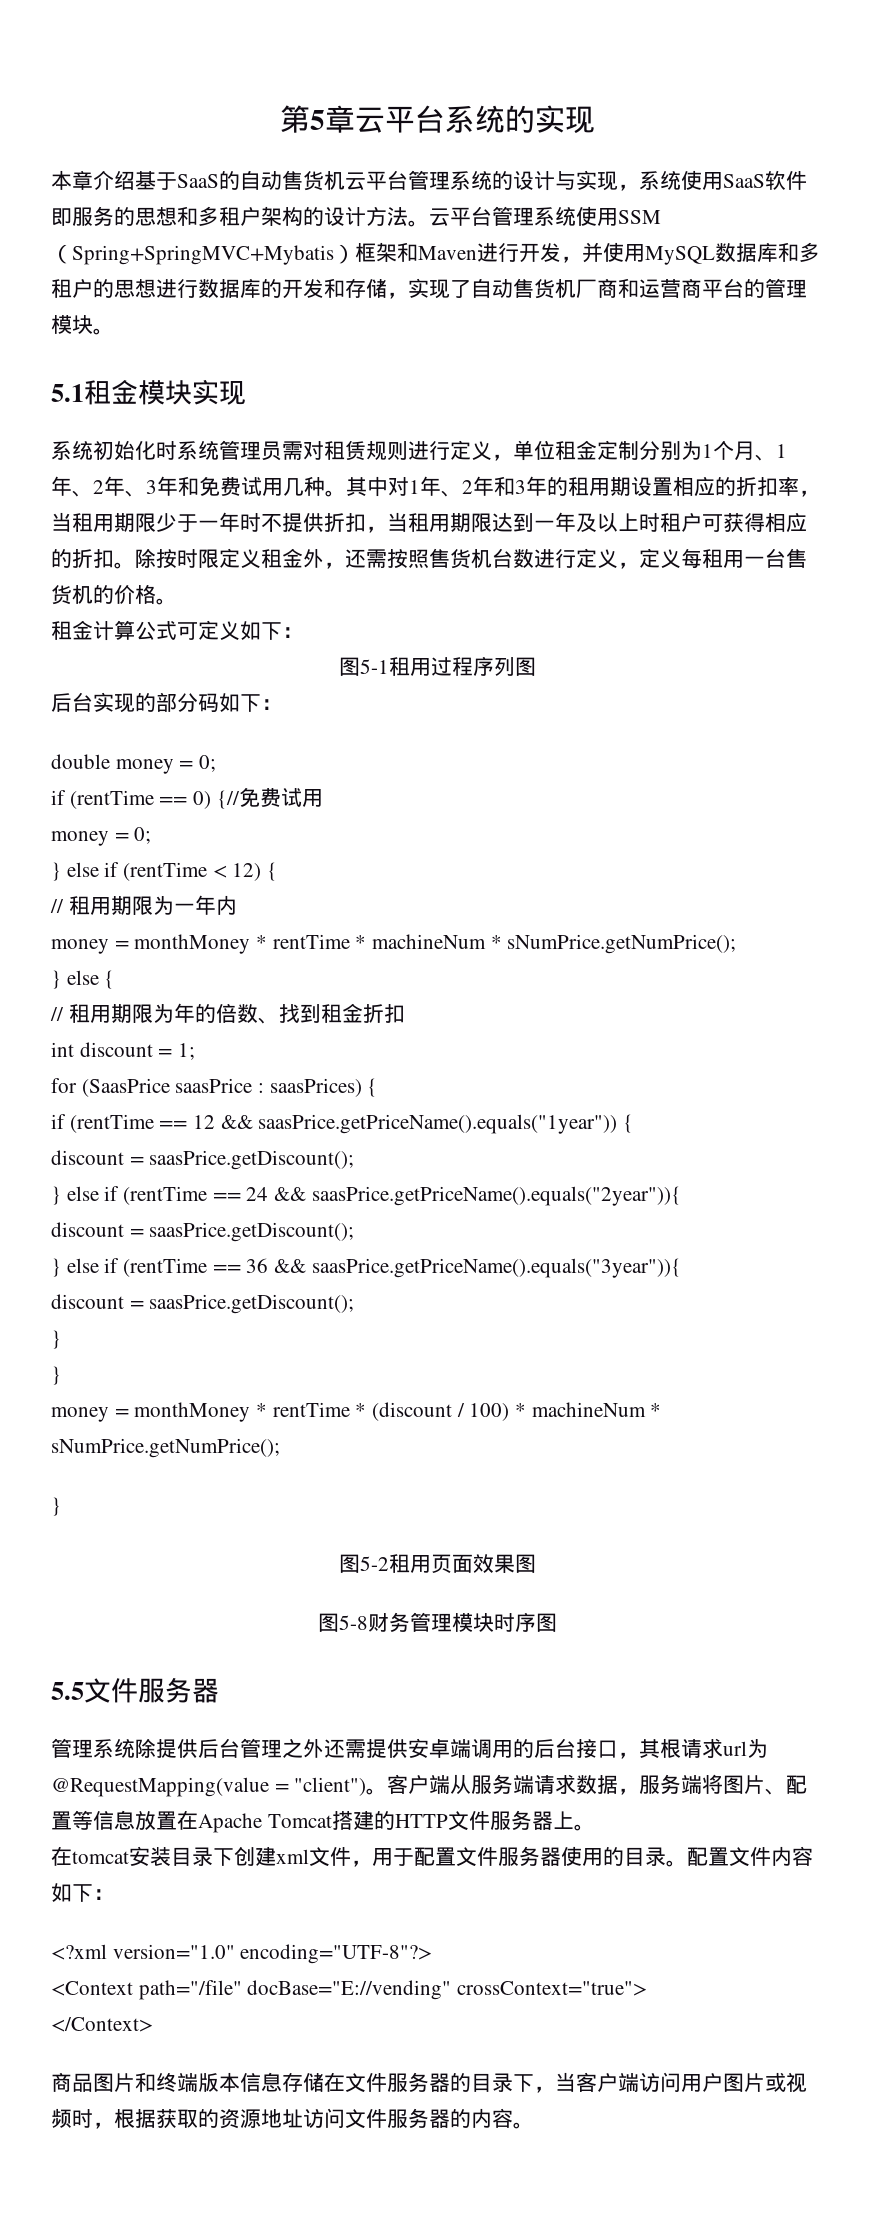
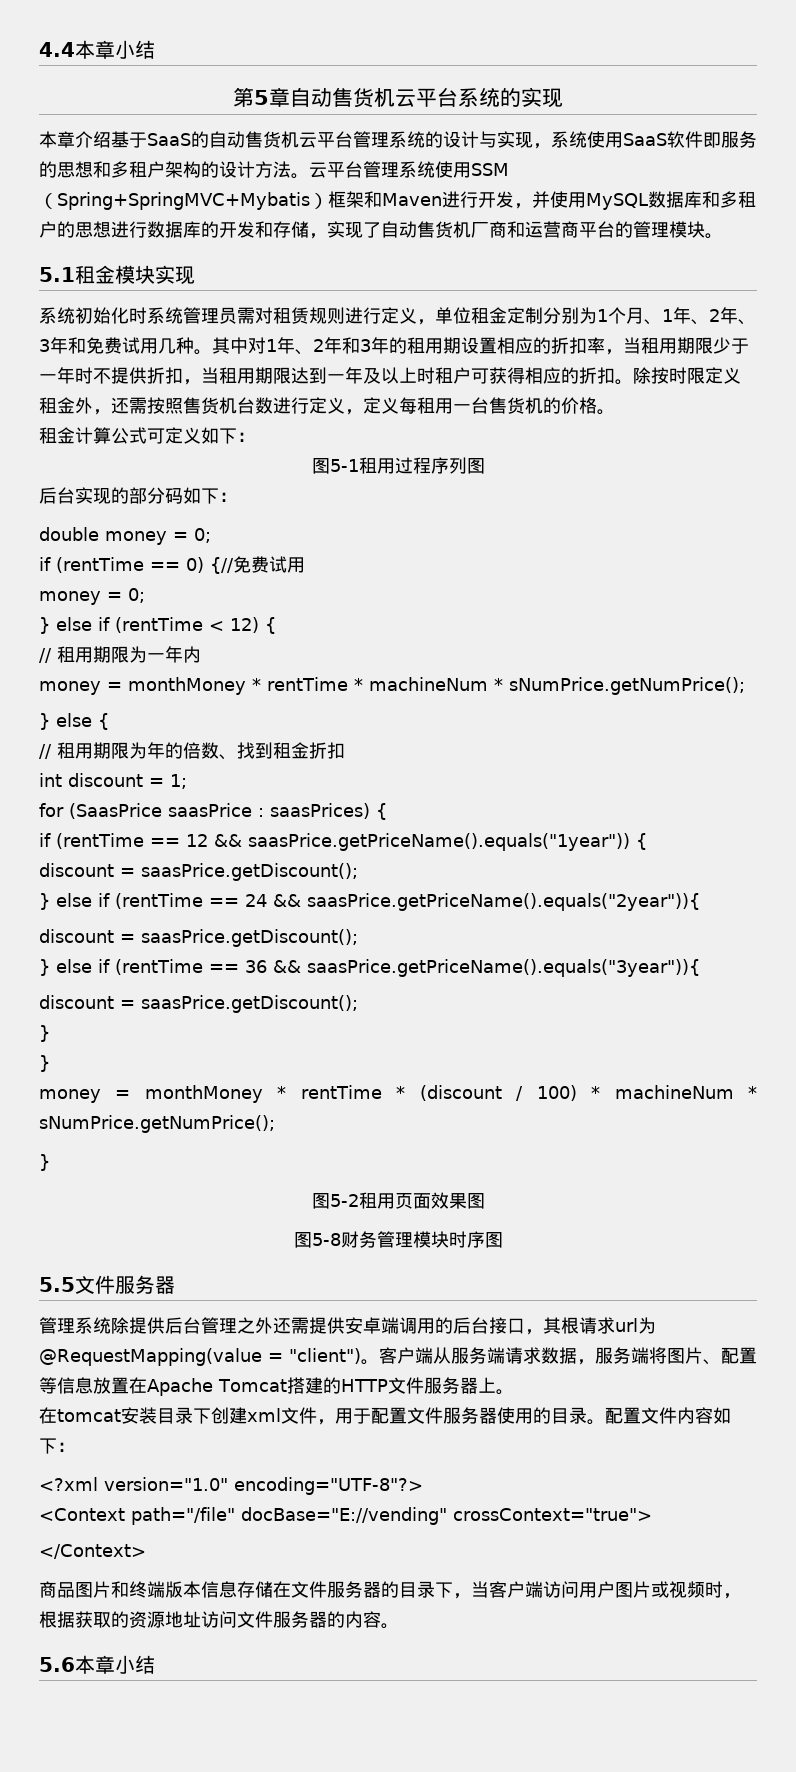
- 第5章云平台系统的实现
+ 4.4本章小结
+ 第5章自动售货机云平台系统的实现
+ 5.6本章小结

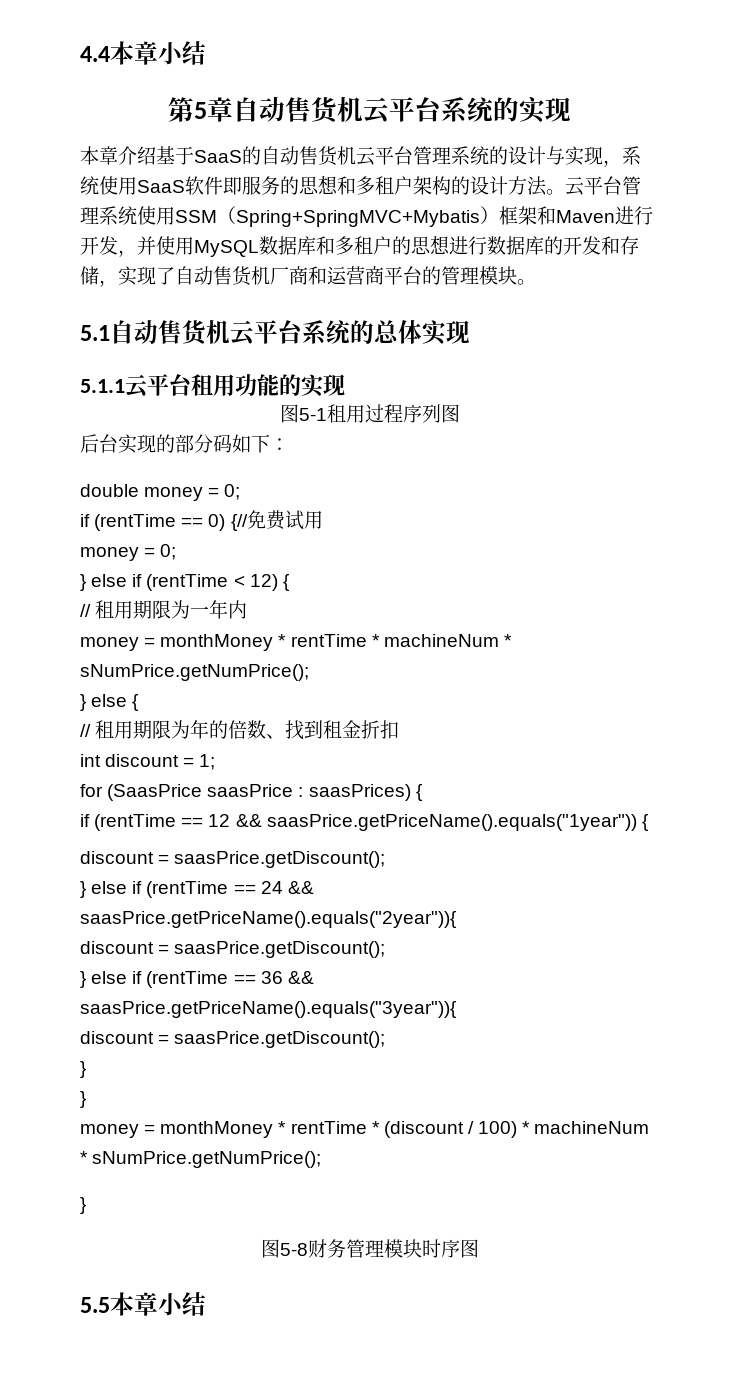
- 5.1租金模块实现
- 系统初始化时系统管理员需对租赁规则进行定义，单位租金定制分别为1个月、1年、2年、3年和免费试用几种。其中对1年、2年和3年的租用期设置相应的折扣率，当租用期限少于一年时不提供折扣，当租用期限达到一年及以上时租户可获得相应的折扣。除按时限定义租金外，还需按照售货机台数进行定义，定义每租用一台售货机的价格。
- 租金计算公式可定义如下：
+ 5.1自动售货机云平台系统的总体实现
+ 5.1.1云平台租用功能的实现
- 图5-2租用页面效果图
- 5.5文件服务器
- 管理系统除提供后台管理之外还需提供安卓端调用的后台接口，其根请求url为@RequestMapping(value = "client")。客户端从服务端请求数据，服务端将图片、配置等信息放置在Apache Tomcat搭建的HTTP文件服务器上。
- 在tomcat安装目录下创建xml文件，用于配置文件服务器使用的目录。配置文件内容如下：
- <?xml version="1.0" encoding="UTF-8"?>
- <Context path="/file" docBase="E://vending" crossContext="true">
- </Context>
- 商品图片和终端版本信息存储在文件服务器的目录下，当客户端访问用户图片或视频时，根据获取的资源地址访问文件服务器的内容。
- 5.6本章小结
+ 5.5本章小结

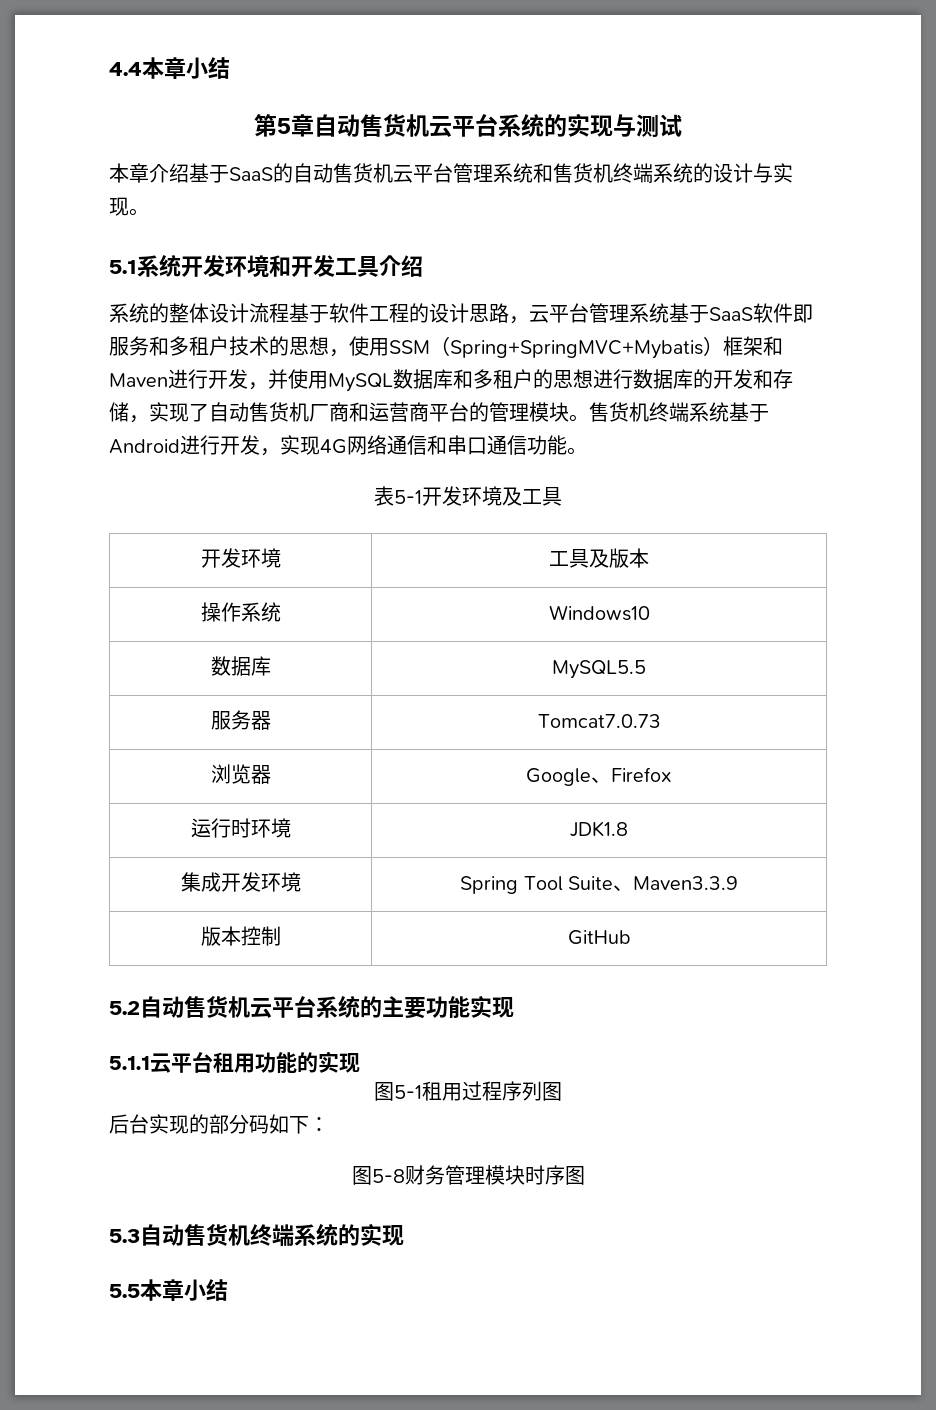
- 第5章自动售货机云平台系统的实现
+ 第5章自动售货机云平台系统的实现与测试
- 本章介绍基于SaaS的自动售货机云平台管理系统的设计与实现，系统使用SaaS软件即服务的思想和多租户架构的设计方法。云平台管理系统使用SSM（Spring+SpringMVC+Mybatis）框架和Maven进行开发，并使用MySQL数据库和多租户的思想进行数据库的开发和存储，实现了自动售货机厂商和运营商平台的管理模块。
- 5.1自动售货机云平台系统的总体实现
+ 本章介绍基于SaaS的自动售货机云平台管理系统和售货机终端系统的设计与实现。
+ 5.1系统开发环境和开发工具介绍
+ 系统的整体设计流程基于软件工程的设计思路，云平台管理系统基于SaaS软件即服务和多租户技术的思想，使用SSM（Spring+SpringMVC+Mybatis）框架和Maven进行开发，并使用MySQL数据库和多租户的思想进行数据库的开发和存储，实现了自动售货机厂商和运营商平台的管理模块。售货机终端系统基于Android进行开发，实现4G网络通信和串口通信功能。
+ 表5-1开发环境及工具
+ 开发环境 | 工具及版本
+ 操作系统 | Windows10
+ 数据库 | MySQL5.5
+ 服务器 | Tomcat7.0.73
+ 浏览器 | Google、Firefox
+ 运行时环境 | JDK1.8
+ 集成开发环境 | Spring Tool Suite、Maven3.3.9
+ 版本控制 | GitHub
+ 5.2自动售货机云平台系统的主要功能实现
- double money = 0;
- if (rentTime == 0) {//免费试用
- money = 0;
- } else if (rentTime < 12) {
- // 租用期限为一年内
- money = monthMoney * rentTime * machineNum * sNumPrice.getNumPrice();
- } else {
- // 租用期限为年的倍数、找到租金折扣
- int discount = 1;
- for (SaasPrice saasPrice : saasPrices) {
- if (rentTime == 12 && saasPrice.getPriceName().equals("1year")) {
- discount = saasPrice.getDiscount();
- } else if (rentTime == 24 && saasPrice.getPriceName().equals("2year")){
- discount = saasPrice.getDiscount();
- } else if (rentTime == 36 && saasPrice.getPriceName().equals("3year")){
- discount = saasPrice.getDiscount();
- }
- }
- money = monthMoney * rentTime * (discount / 100) * machineNum * sNumPrice.getNumPrice();
- }
+ 5.3自动售货机终端系统的实现

